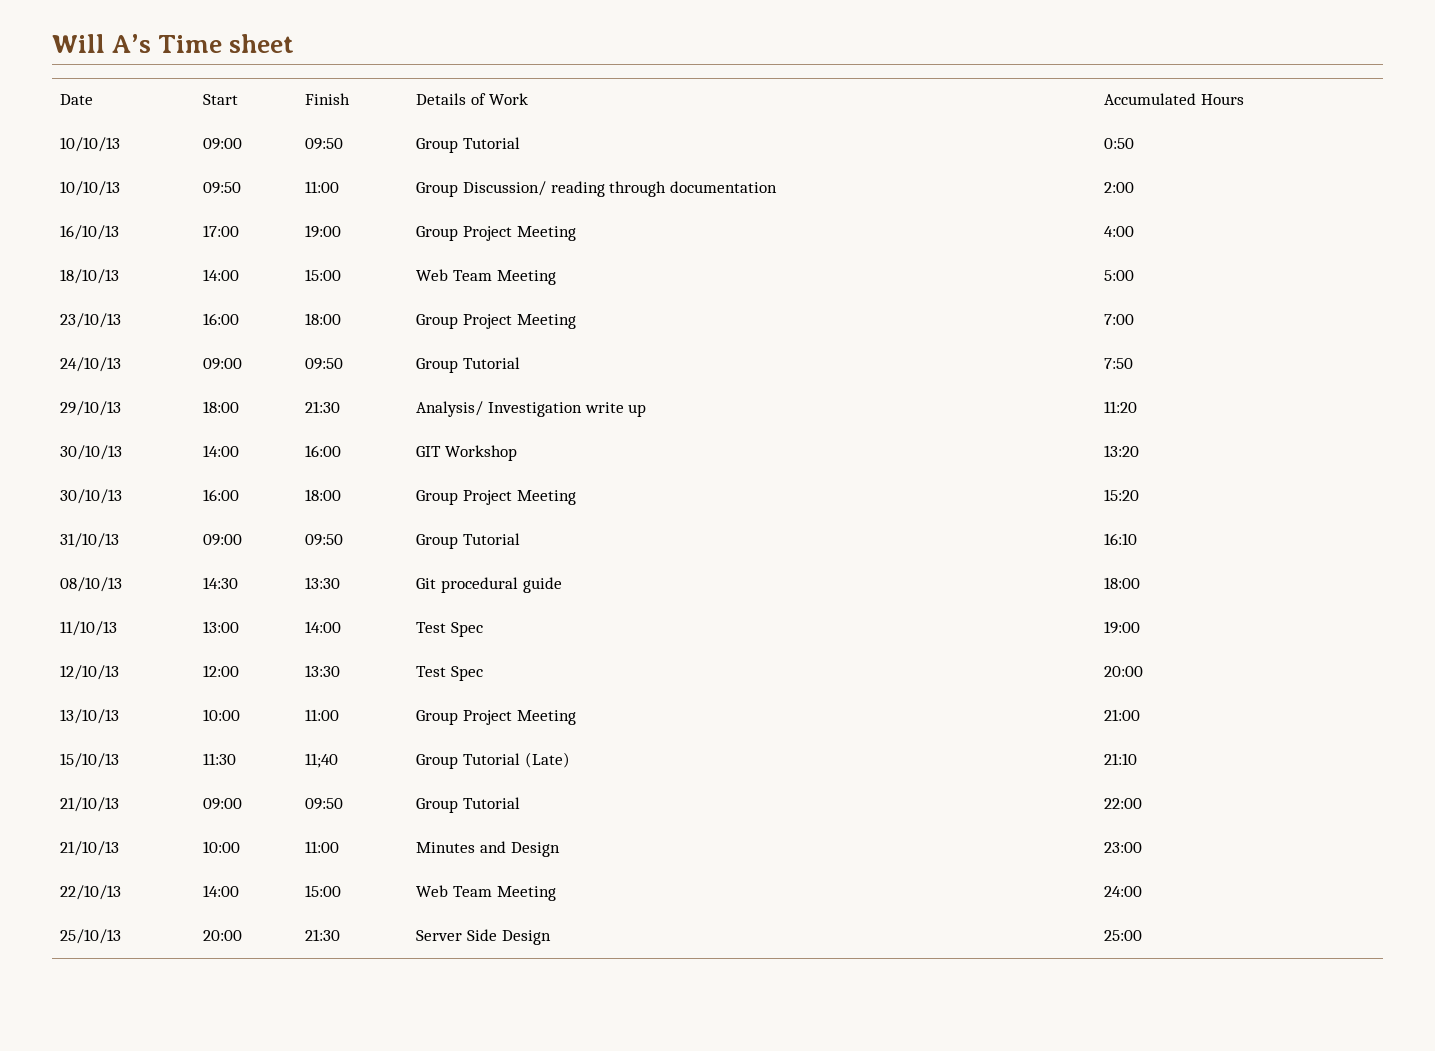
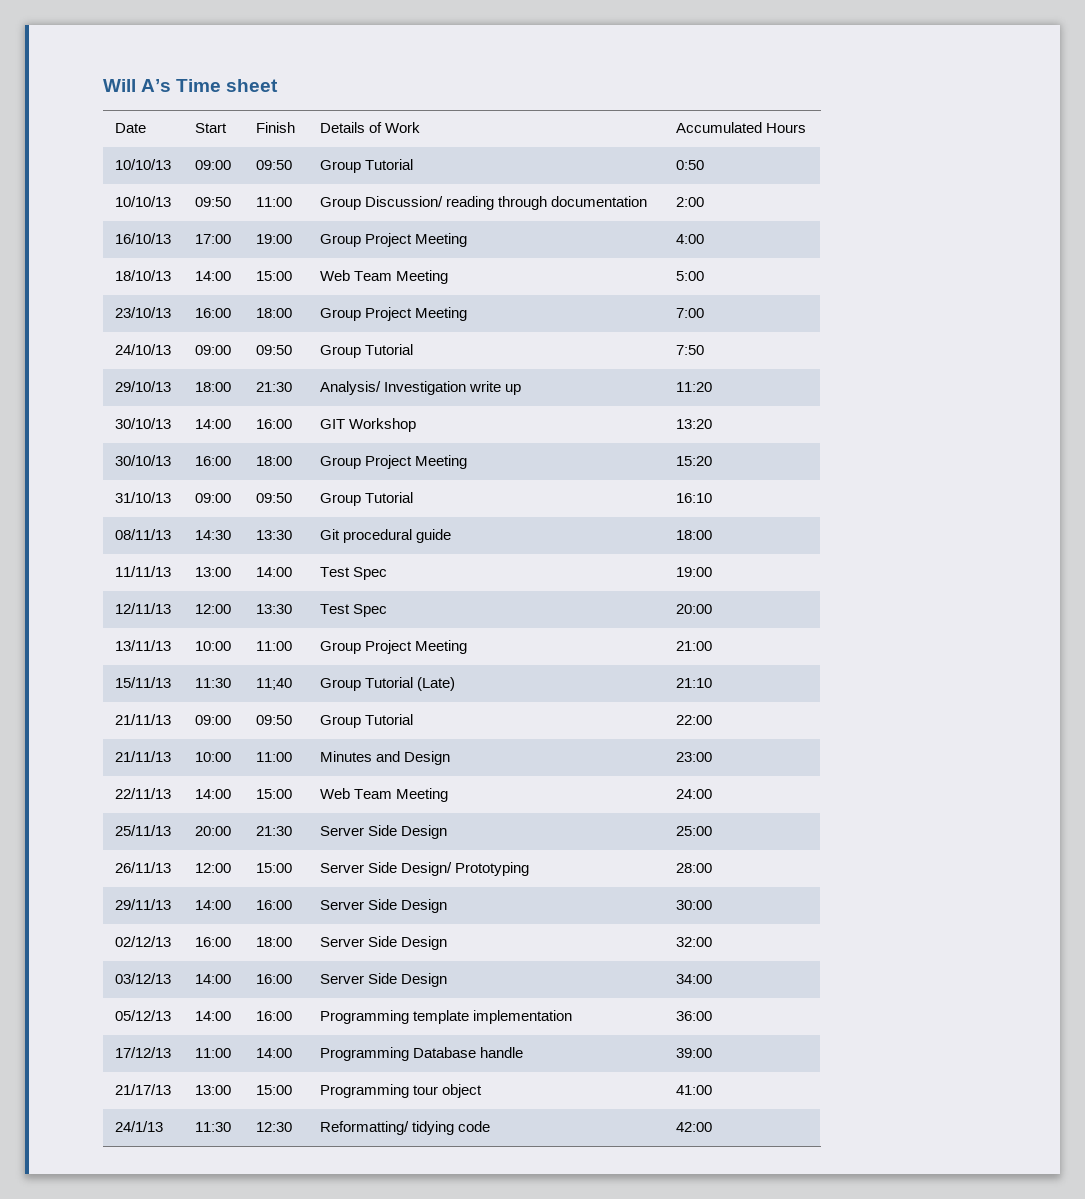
- 08/10/13 | 14:30 | 13:30 | Git procedural guide | 18:00
+ 08/11/13 | 14:30 | 13:30 | Git procedural guide | 18:00
- 11/10/13 | 13:00 | 14:00 | Test Spec | 19:00
+ 11/11/13 | 13:00 | 14:00 | Test Spec | 19:00
- 12/10/13 | 12:00 | 13:30 | Test Spec | 20:00
+ 12/11/13 | 12:00 | 13:30 | Test Spec | 20:00
- 13/10/13 | 10:00 | 11:00 | Group Project Meeting | 21:00
+ 13/11/13 | 10:00 | 11:00 | Group Project Meeting | 21:00
- 15/10/13 | 11:30 | 11;40 | Group Tutorial (Late) | 21:10
+ 15/11/13 | 11:30 | 11;40 | Group Tutorial (Late) | 21:10
- 21/10/13 | 09:00 | 09:50 | Group Tutorial | 22:00
+ 21/11/13 | 09:00 | 09:50 | Group Tutorial | 22:00
- 21/10/13 | 10:00 | 11:00 | Minutes and Design | 23:00
+ 21/11/13 | 10:00 | 11:00 | Minutes and Design | 23:00
- 22/10/13 | 14:00 | 15:00 | Web Team Meeting | 24:00
+ 22/11/13 | 14:00 | 15:00 | Web Team Meeting | 24:00
- 25/10/13 | 20:00 | 21:30 | Server Side Design | 25:00
+ 25/11/13 | 20:00 | 21:30 | Server Side Design | 25:00
+ 26/11/13 | 12:00 | 15:00 | Server Side Design/ Prototyping | 28:00
+ 29/11/13 | 14:00 | 16:00 | Server Side Design | 30:00
+ 02/12/13 | 16:00 | 18:00 | Server Side Design | 32:00
+ 03/12/13 | 14:00 | 16:00 | Server Side Design | 34:00
+ 05/12/13 | 14:00 | 16:00 | Programming template implementation | 36:00
+ 17/12/13 | 11:00 | 14:00 | Programming Database handle | 39:00
+ 21/17/13 | 13:00 | 15:00 | Programming tour object | 41:00
+ 24/1/13 | 11:30 | 12:30 | Reformatting/ tidying code | 42:00

